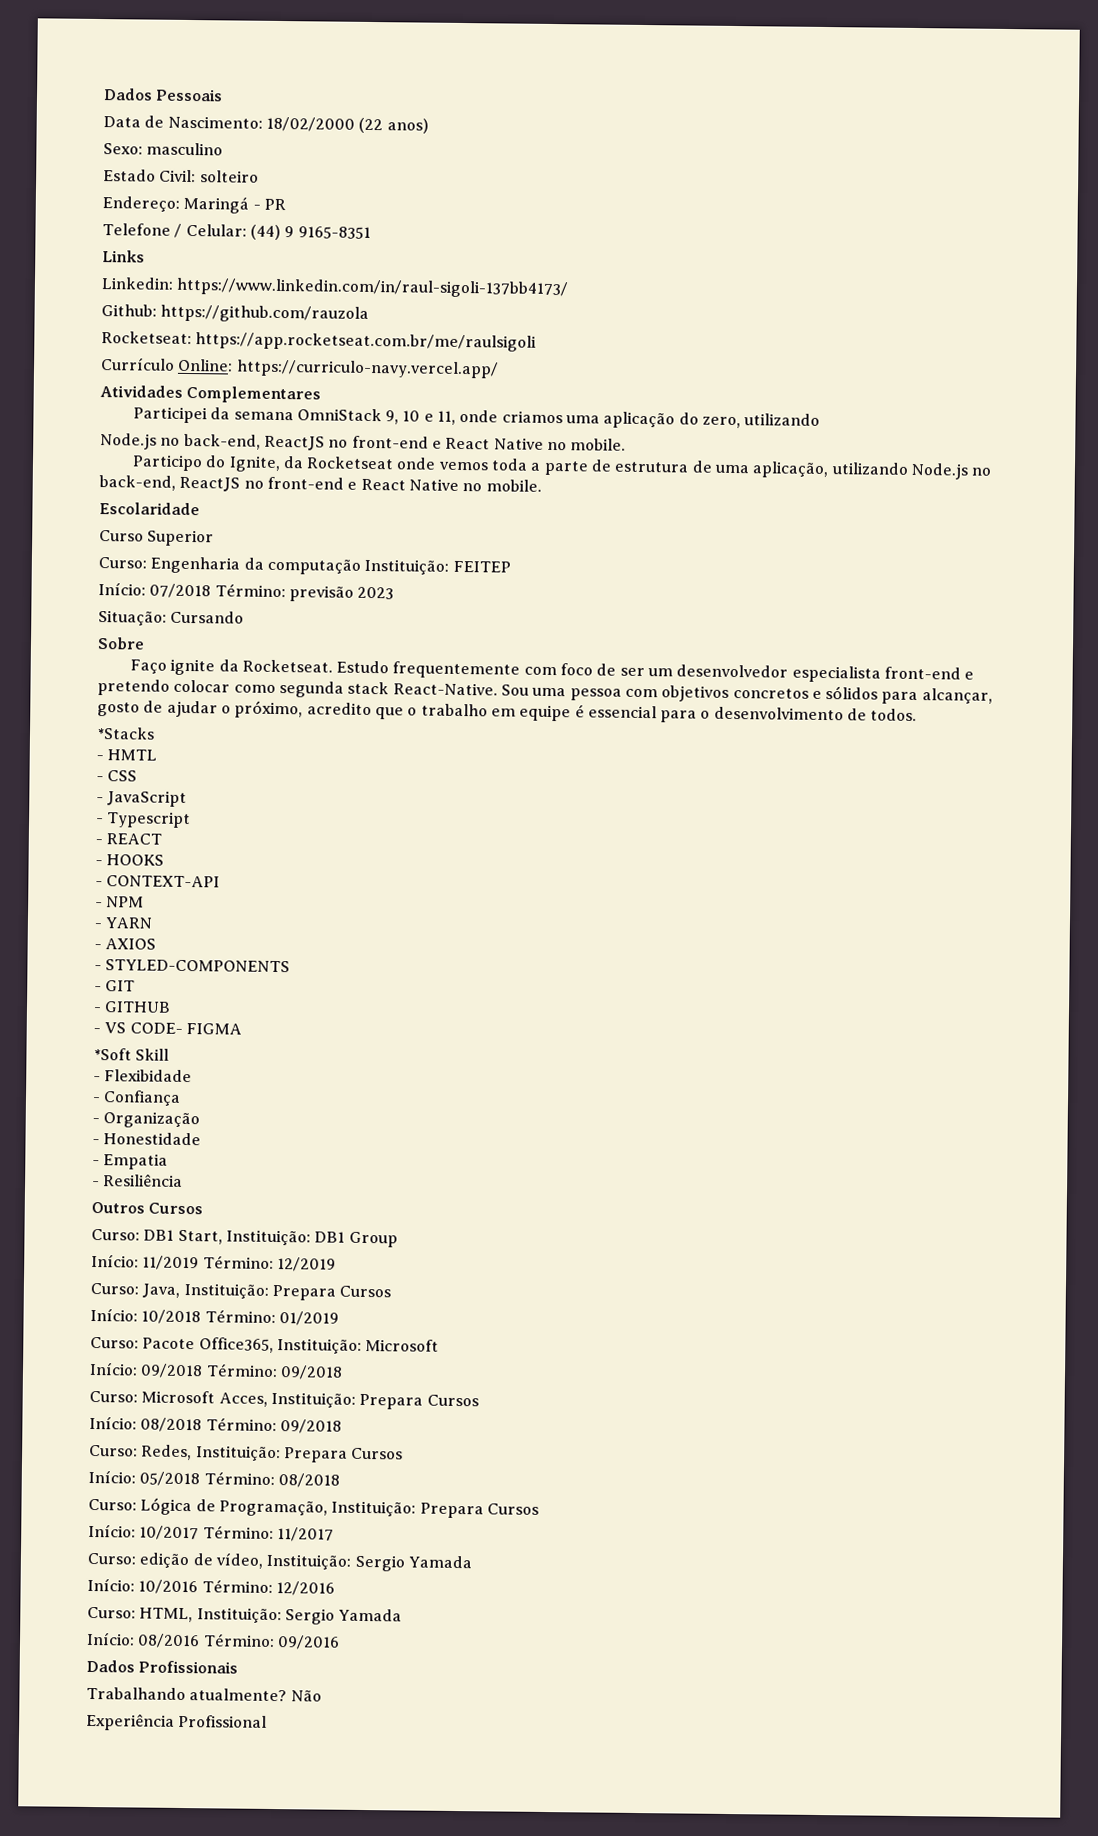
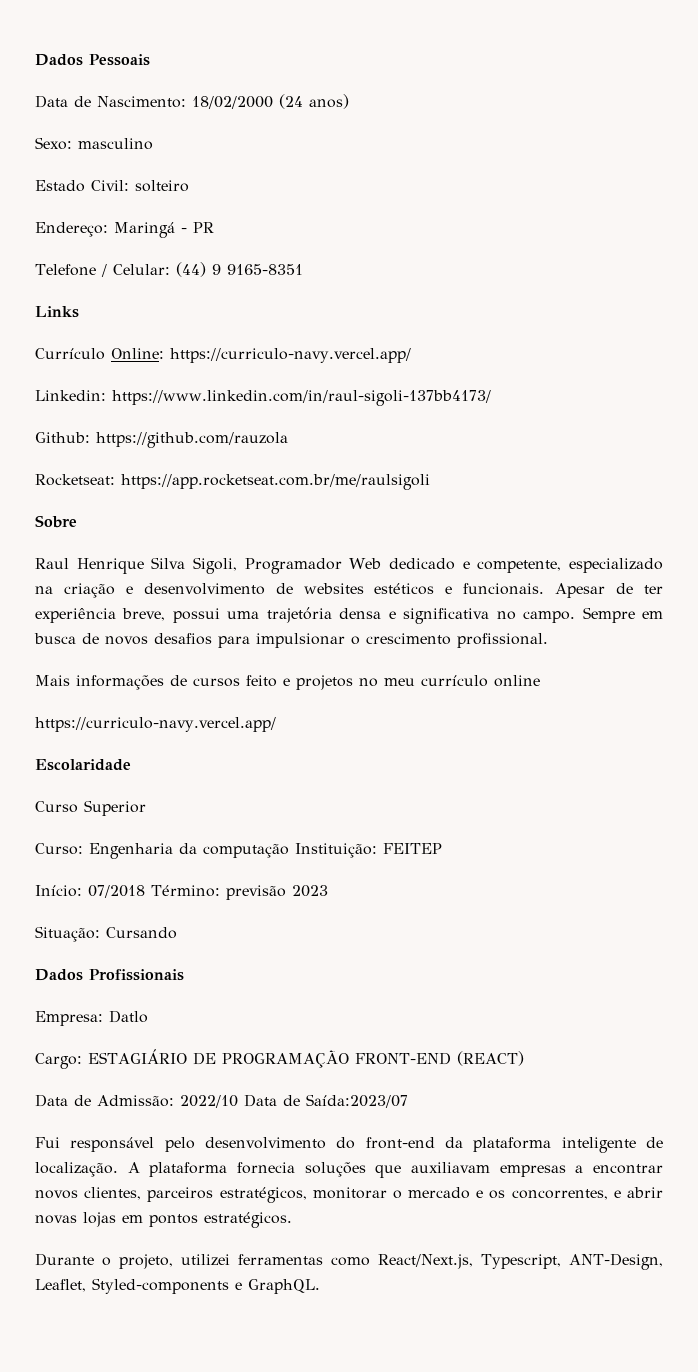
- Data de Nascimento: 18/02/2000 (22 anos)
+ Data de Nascimento: 18/02/2000 (24 anos)
+ Currículo Online: https://curriculo-navy.vercel.app/
- Currículo Online: https://curriculo-navy.vercel.app/
- Atividades Complementares
- Participei da semana OmniStack 9, 10 e 11, onde criamos uma aplicação do zero, utilizando
- Node.js no back-end, ReactJS no front-end e React Native no mobile.
- Participo do Ignite, da Rocketseat onde vemos toda a parte de estrutura de uma aplicação, utilizando Node.js no back-end, ReactJS no front-end e React Native no mobile.
+ Sobre
+ Raul Henrique Silva Sigoli, Programador Web dedicado e competente, especializado na criação e desenvolvimento de websites estéticos e funcionais. Apesar de ter experiência breve, possui uma trajetória densa e significativa no campo. Sempre em busca de novos desafios para impulsionar o crescimento profissional.
+ Mais informações de cursos feito e projetos no meu currículo online
+ https://curriculo-navy.vercel.app/
- Sobre
- Faço ignite da Rocketseat. Estudo frequentemente com foco de ser um desenvolvedor especialista front-end e pretendo colocar como segunda stack React-Native. Sou uma pessoa com objetivos concretos e sólidos para alcançar, gosto de ajudar o próximo, acredito que o trabalho em equipe é essencial para o desenvolvimento de todos.
- *Stacks
- - HMTL
- - CSS
- - JavaScript
- - Typescript
- - REACT
- - HOOKS
- - CONTEXT-API
- - NPM
- - YARN
- - AXIOS
- - STYLED-COMPONENTS
- - GIT
- - GITHUB
- - VS CODE- FIGMA
- *Soft Skill
- - Flexibidade
- - Confiança
- - Organização
- - Honestidade
- - Empatia
- - Resiliência
- Outros Cursos
- Curso: DB1 Start, Instituição: DB1 Group
- Início: 11/2019 Término: 12/2019
- Curso: Java, Instituição: Prepara Cursos
- Início: 10/2018 Término: 01/2019
- Curso: Pacote Office365, Instituição: Microsoft
- Início: 09/2018 Término: 09/2018
- Curso: Microsoft Acces, Instituição: Prepara Cursos
- Início: 08/2018 Término: 09/2018
- Curso: Redes, Instituição: Prepara Cursos
- Início: 05/2018 Término: 08/2018
- Curso: Lógica de Programação, Instituição: Prepara Cursos
- Início: 10/2017 Término: 11/2017
- Curso: edição de vídeo, Instituição: Sergio Yamada
- Início: 10/2016 Término: 12/2016
- Curso: HTML, Instituição: Sergio Yamada
- Início: 08/2016 Término: 09/2016
  Dados Profissionais
- Trabalhando atualmente? Não
- Experiência Profissional
+ Empresa: Datlo
+ Cargo: ESTAGIÁRIO DE PROGRAMAÇÃO FRONT-END (REACT)
+ Data de Admissão: 2022/10 Data de Saída:2023/07
+ Fui responsável pelo desenvolvimento do front-end da plataforma inteligente de localização. A plataforma fornecia soluções que auxiliavam empresas a encontrar novos clientes, parceiros estratégicos, monitorar o mercado e os concorrentes, e abrir novas lojas em pontos estratégicos.
+ Durante o projeto, utilizei ferramentas como React/Next.js, Typescript, ANT-Design, Leaflet, Styled-components e GraphQL.

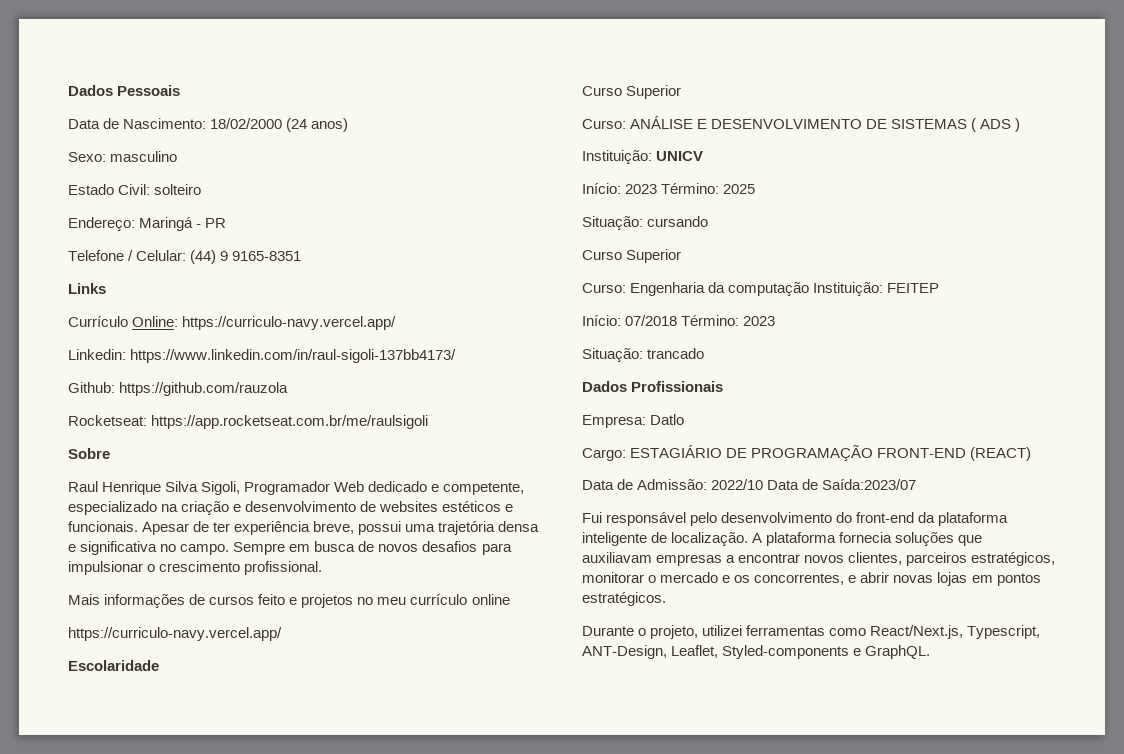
+ Curso: ANÁLISE E DESENVOLVIMENTO DE SISTEMAS ( ADS )
+ Instituição: UNICV
+ Início: 2023 Término: 2025
+ Situação: cursando
+ Curso Superior
- Início: 07/2018 Término: previsão 2023
+ Início: 07/2018 Término: 2023
- Situação: Cursando
+ Situação: trancado

